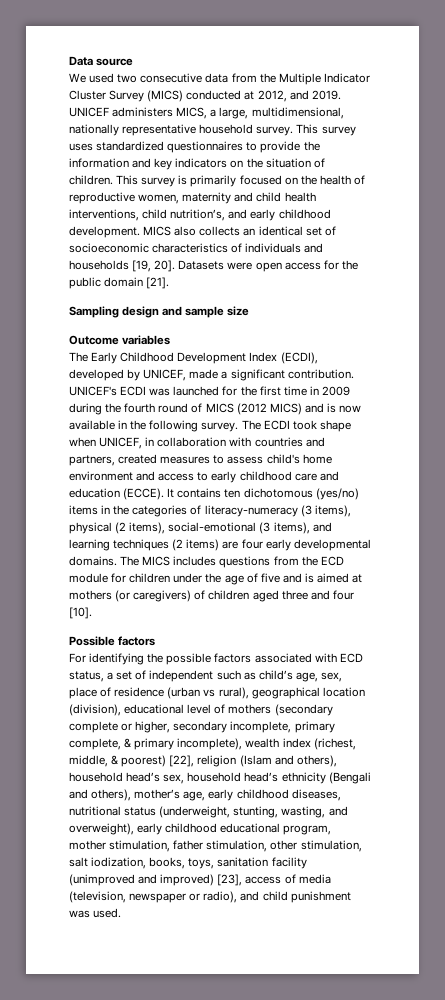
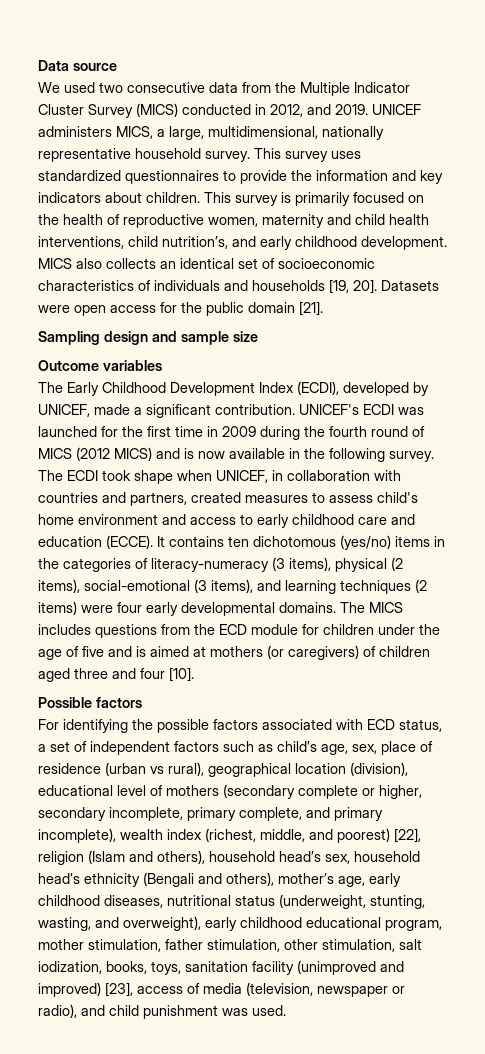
- We used two consecutive data from the Multiple Indicator Cluster Survey (MICS) conducted at 2012, and 2019.
+ We used two consecutive data from the Multiple Indicator Cluster Survey (MICS) conducted in 2012, and 2019.
- This survey uses standardized questionnaires to provide the information and key indicators on the situation of children.
+ This survey uses standardized questionnaires to provide the information and key indicators about children.
- It contains ten dichotomous (yes/no) items in the categories of literacy-numeracy (3 items), physical (2 items), social-emotional (3 items), and learning techniques (2 items) are four early developmental domains.
+ It contains ten dichotomous (yes/no) items in the categories of literacy-numeracy (3 items), physical (2 items), social-emotional (3 items), and learning techniques (2 items) were four early developmental domains.
- For identifying the possible factors associated with ECD status, a set of independent such as child’s age, sex, place of residence (urban vs rural), geographical location (division), educational level of mothers (secondary complete or higher, secondary incomplete, primary complete, & primary incomplete), wealth index (richest, middle, & poorest) [22], religion (Islam and others), household head’s sex, household head’s ethnicity (Bengali and others), mother’s age, early childhood diseases, nutritional status (underweight, stunting, wasting, and overweight), early childhood educational program, mother stimulation, father stimulation, other stimulation, salt iodization, books, toys, sanitation facility (unimproved and improved) [23], access of media (television, newspaper or radio), and child punishment was used.
+ For identifying the possible factors associated with ECD status, a set of independent factors such as child’s age, sex, place of residence (urban vs rural), geographical location (division), educational level of mothers (secondary complete or higher, secondary incomplete, primary complete, and primary incomplete), wealth index (richest, middle, and poorest) [22], religion (Islam and others), household head’s sex, household head’s ethnicity (Bengali and others), mother’s age, early childhood diseases, nutritional status (underweight, stunting, wasting, and overweight), early childhood educational program, mother stimulation, father stimulation, other stimulation, salt iodization, books, toys, sanitation facility (unimproved and improved) [23], access of media (television, newspaper or radio), and child punishment was used.

